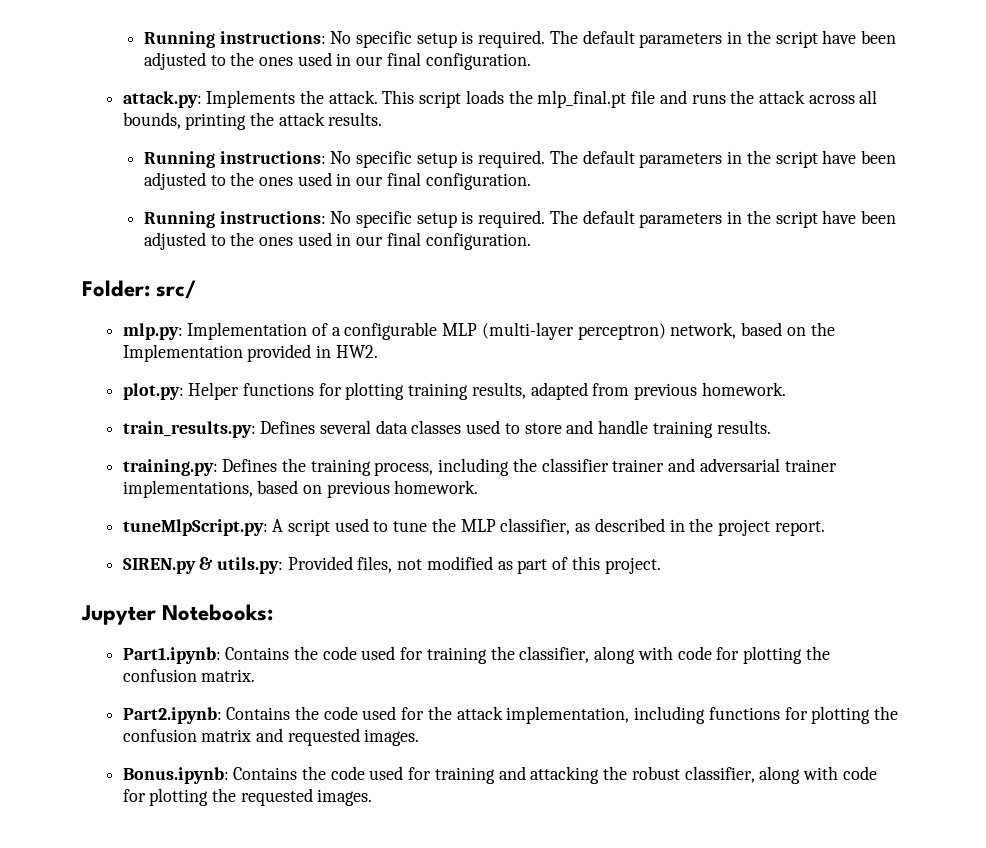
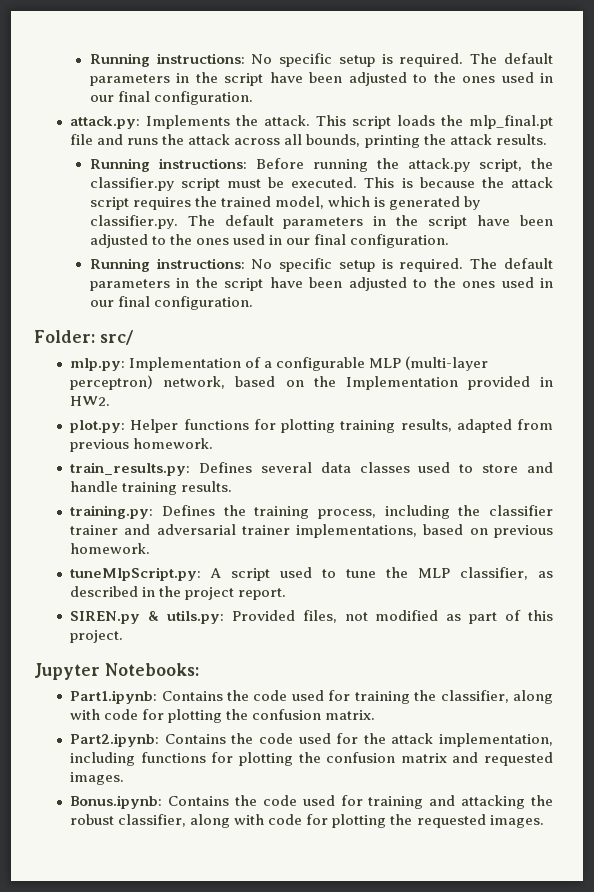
  This script loads the mlp_final.pt file and runs the attack across all bounds, printing the attack results.
- Running instructions: No specific setup is required. The default parameters in the script have been adjusted to the ones used in our final configuration.
+ Running instructions: Before running the attack.py script, the classifier.py script must be executed. This is because the attack script requires the trained model, which is generated by classifier.py. The default parameters in the script have been adjusted to the ones used in our final configuration.

